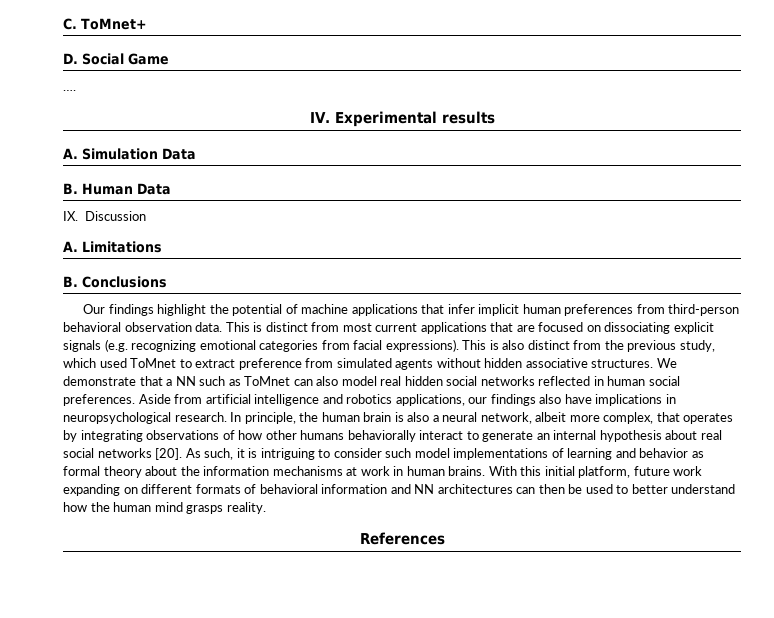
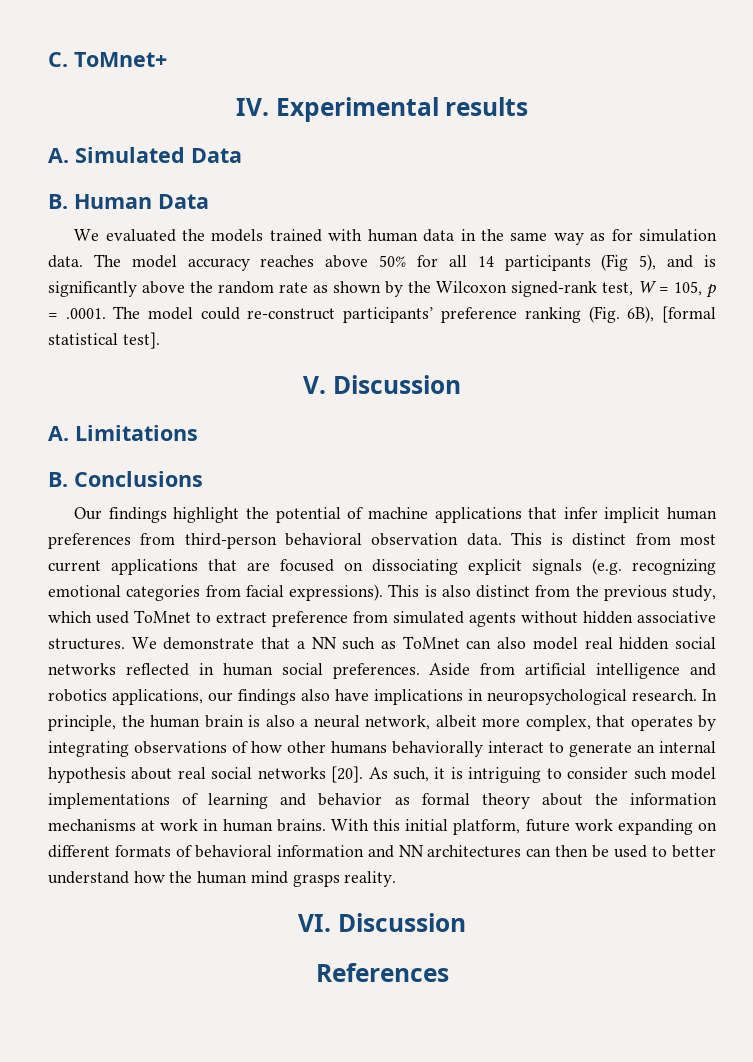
- D. Social Game
- ….
- A. Simulation Data
+ A. Simulated Data
- IX. Discussion
+ We evaluated the models trained with human data in the same way as for simulation data. The model accuracy reaches above 50% for all 14 participants (Fig 5), and is significantly above the random rate as shown by the Wilcoxon signed-rank test, W = 105, p = .0001. The model could re-construct participants’ preference ranking (Fig. 6B), [formal statistical test].
+ V. Discussion
+ VI. Discussion

